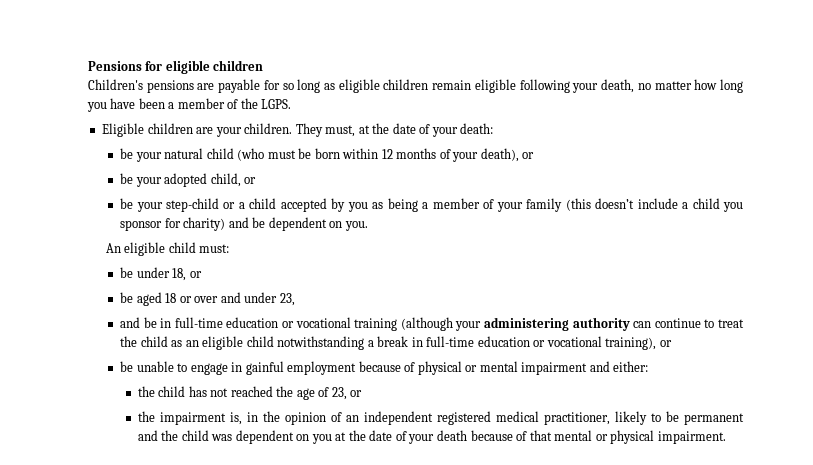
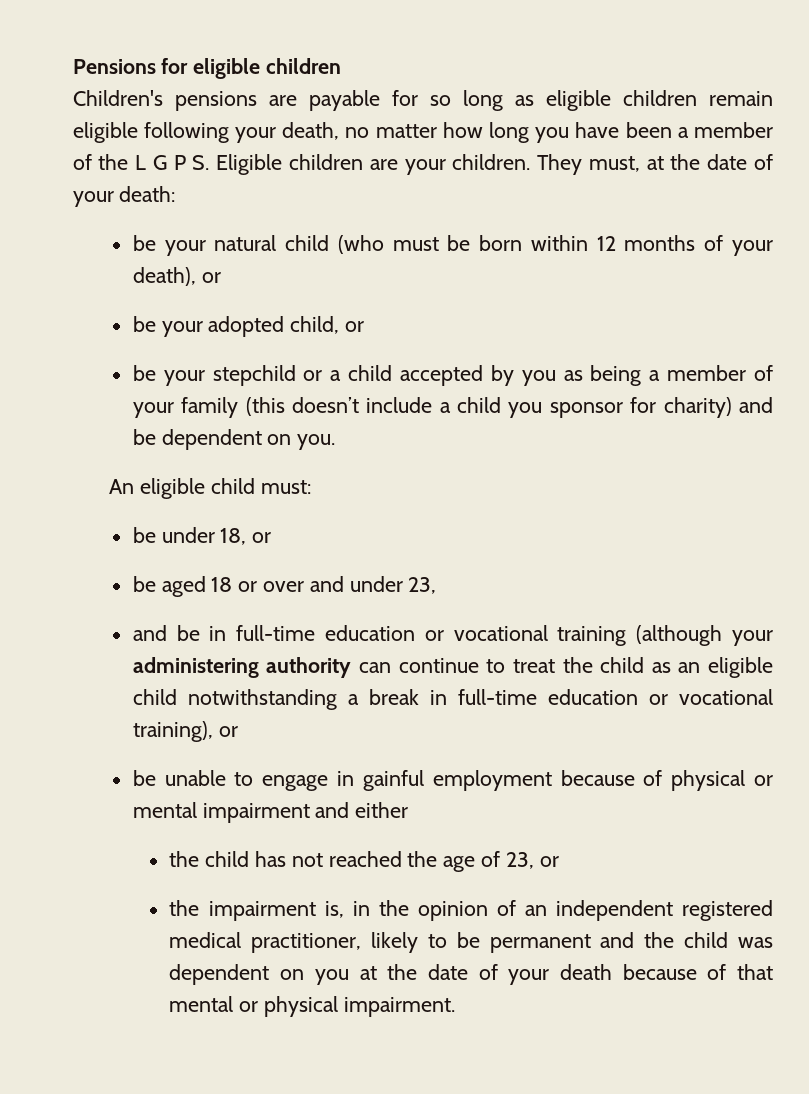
- Children's pensions are payable for so long as eligible children remain eligible following your death, no matter how long you have been a member of the LGPS.
- Eligible children are your children.
+ Children's pensions are payable for so long as eligible children remain eligible following your death, no matter how long you have been a member of the L G P S. Eligible children are your children.
- be your step-child or a child accepted by you as being a member of your family (this doesn’t include a child you sponsor for charity) and be dependent on you.
+ be your stepchild or a child accepted by you as being a member of your family (this doesn’t include a child you sponsor for charity) and be dependent on you.
- be unable to engage in gainful employment because of physical or mental impairment and either:
+ be unable to engage in gainful employment because of physical or mental impairment and either

